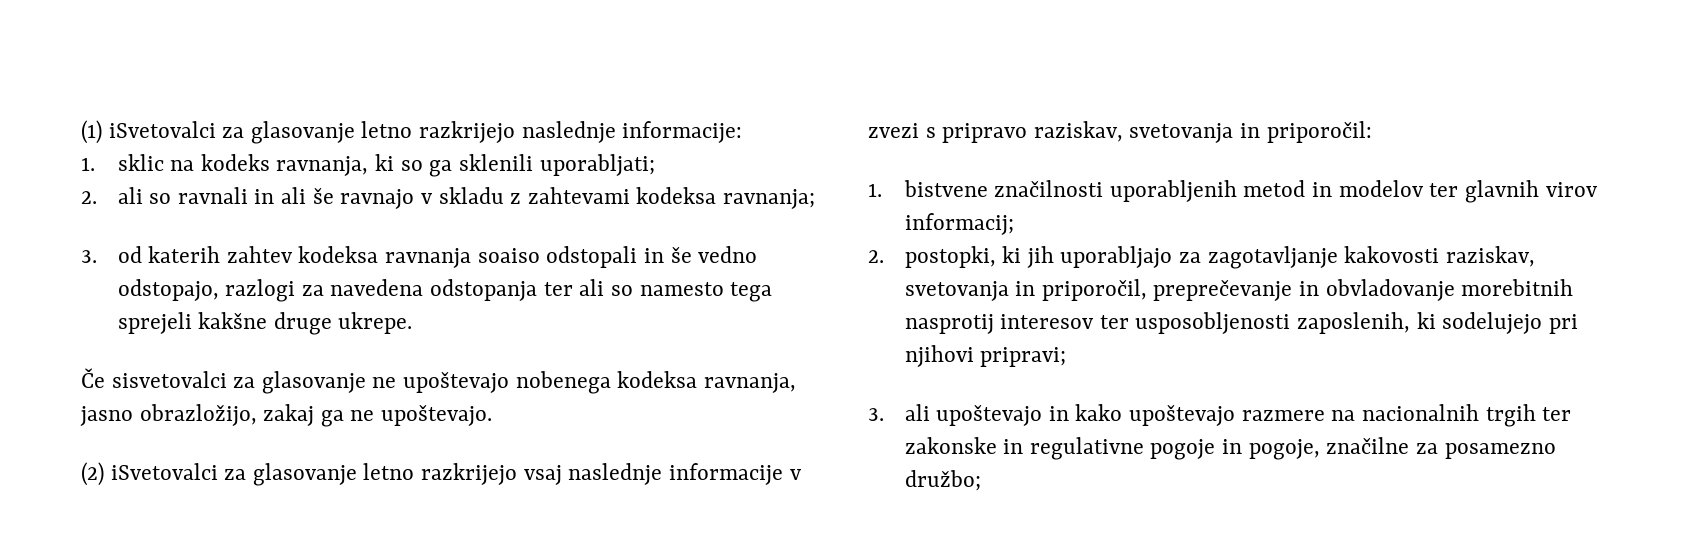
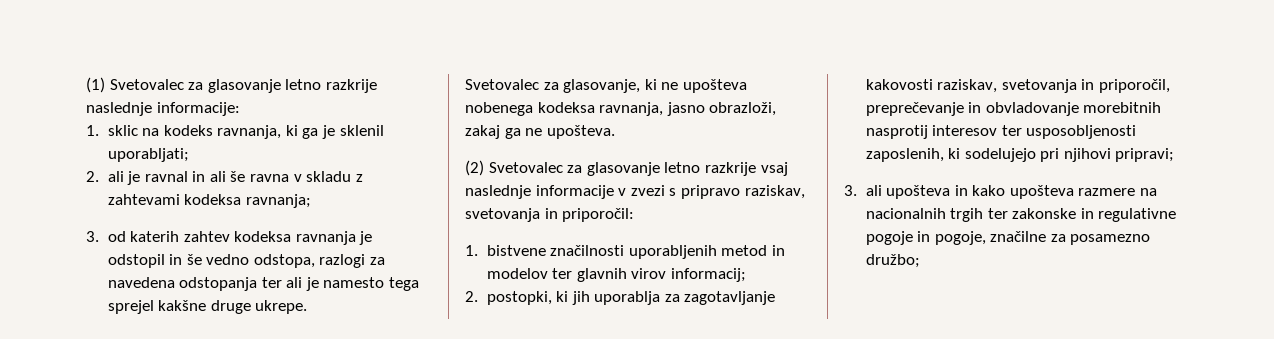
- (1) iSvetovalci za glasovanje letno razkrijejo naslednje informacije:
+ (1) Svetovalec za glasovanje letno razkrije naslednje informacije:
- 1. sklic na kodeks ravnanja, ki so ga sklenili uporabljati;
+ 1. sklic na kodeks ravnanja, ki ga je sklenil uporabljati;
- 2. ali so ravnali in ali še ravnajo v skladu z zahtevami kodeksa ravnanja;
+ 2. ali je ravnal in ali še ravna v skladu z zahtevami kodeksa ravnanja;
- 3. od katerih zahtev kodeksa ravnanja soaiso odstopali in še vedno odstopajo, razlogi za navedena odstopanja ter ali so namesto tega sprejeli kakšne druge ukrepe.
+ 3. od katerih zahtev kodeksa ravnanja je odstopil in še vedno odstopa, razlogi za navedena odstopanja ter ali je namesto tega sprejel kakšne druge ukrepe.
- Če sisvetovalci za glasovanje ne upoštevajo nobenega kodeksa ravnanja, jasno obrazložijo, zakaj ga ne upoštevajo.
+ Svetovalec za glasovanje, ki ne upošteva nobenega kodeksa ravnanja, jasno obrazloži, zakaj ga ne upošteva.
- (2) iSvetovalci za glasovanje letno razkrijejo vsaj naslednje informacije v zvezi s pripravo raziskav, svetovanja in priporočil:
+ (2) Svetovalec za glasovanje letno razkrije vsaj naslednje informacije v zvezi s pripravo raziskav, svetovanja in priporočil:
- 2. postopki, ki jih uporabljajo za zagotavljanje kakovosti raziskav, svetovanja in priporočil, preprečevanje in obvladovanje morebitnih nasprotij interesov ter usposobljenosti zaposlenih, ki sodelujejo pri njihovi pripravi;
+ 2. postopki, ki jih uporablja za zagotavljanje kakovosti raziskav, svetovanja in priporočil, preprečevanje in obvladovanje morebitnih nasprotij interesov ter usposobljenosti zaposlenih, ki sodelujejo pri njihovi pripravi;
- 3. ali upoštevajo in kako upoštevajo razmere na nacionalnih trgih ter zakonske in regulativne pogoje in pogoje, značilne za posamezno družbo;
+ 3. ali upošteva in kako upošteva razmere na nacionalnih trgih ter zakonske in regulativne pogoje in pogoje, značilne za posamezno družbo;

